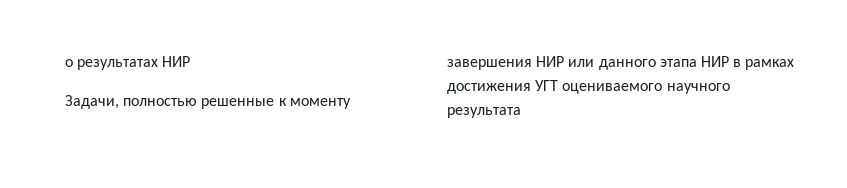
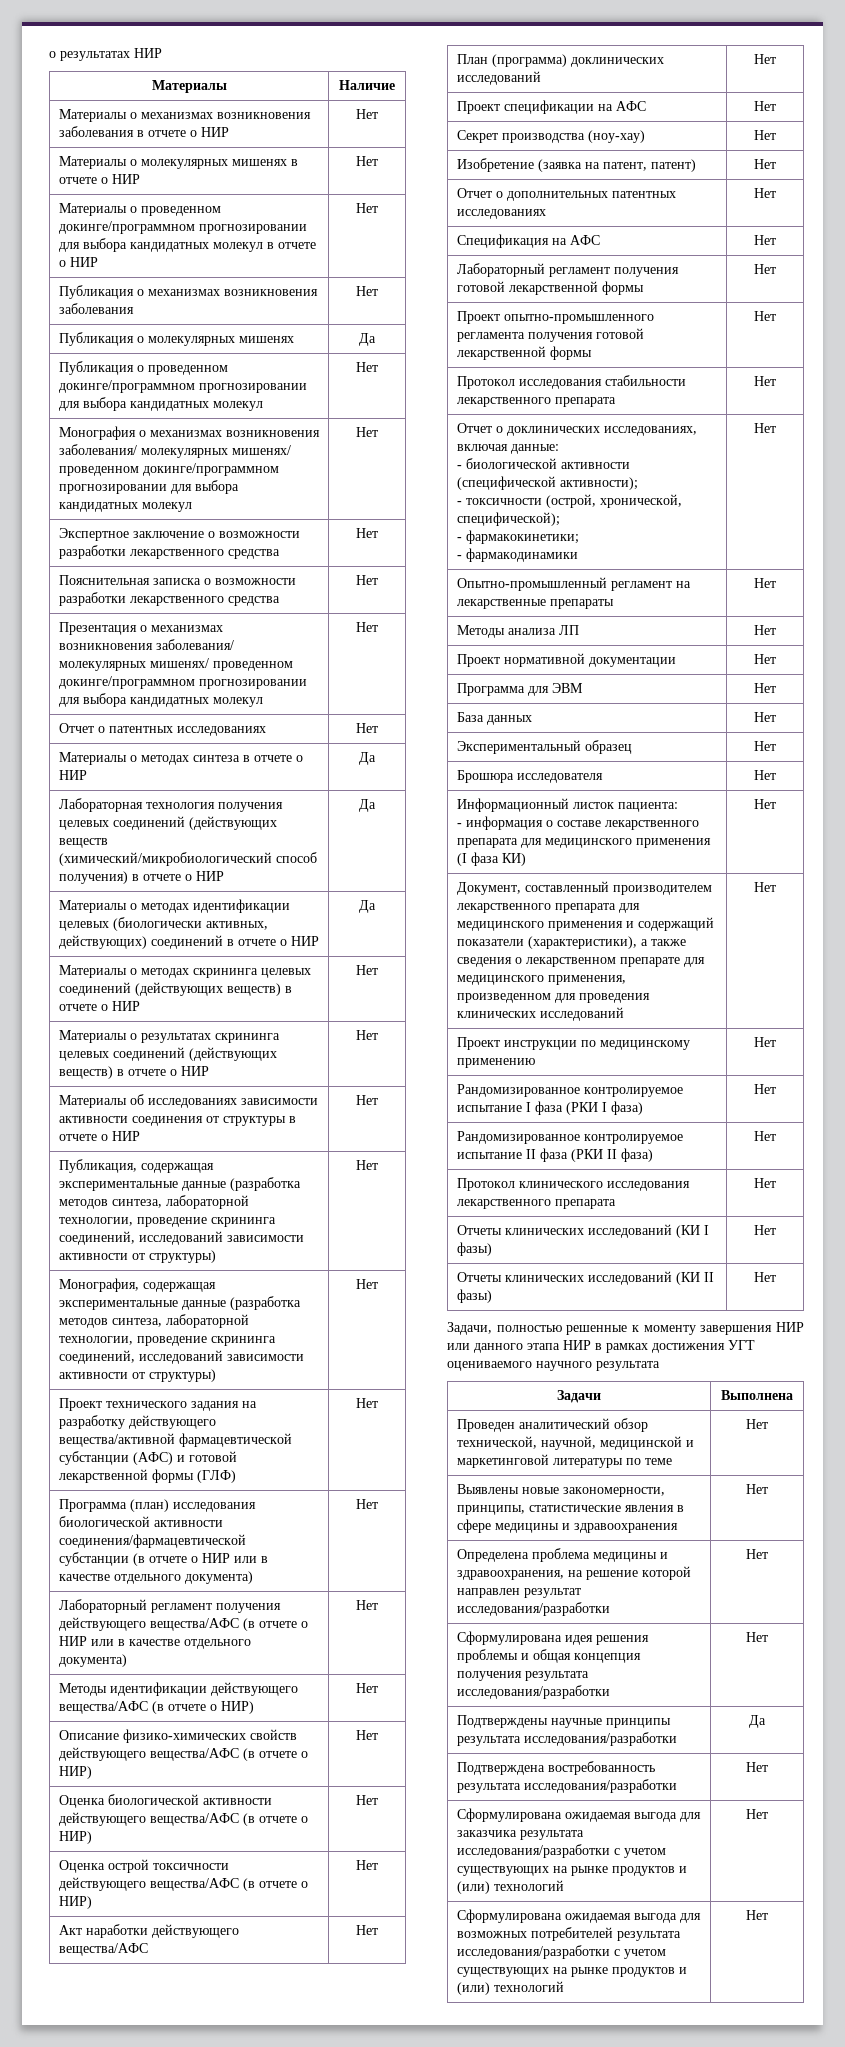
+ Материалы | Наличие
+ Материалы о механизмах возникновения заболевания в отчете о НИР | Нет
+ Материалы о молекулярных мишенях в отчете о НИР | Нет
+ Материалы о проведенном докинге/программном прогнозировании для выбора кандидатных молекул в отчете о НИР | Нет
+ Публикация о механизмах возникновения заболевания | Нет
+ Публикация о молекулярных мишенях | Да
+ Публикация о проведенном докинге/программном прогнозировании для выбора кандидатных молекул | Нет
+ Монография о механизмах возникновения заболевания/ молекулярных мишенях/ проведенном докинге/программном прогнозировании для выбора кандидатных молекул | Нет
+ Экспертное заключение о возможности разработки лекарственного средства | Нет
+ Пояснительная записка о возможности разработки лекарственного средства | Нет
+ Презентация о механизмах возникновения заболевания/ молекулярных мишенях/ проведенном докинге/программном прогнозировании для выбора кандидатных молекул | Нет
+ Отчет о патентных исследованиях | Нет
+ Материалы о методах синтеза в отчете о НИР | Да
+ Лабораторная технология получения целевых соединений (действующих веществ (химический/микробиологический способ получения) в отчете о НИР | Да
+ Материалы о методах идентификации целевых (биологически активных, действующих) соединений в отчете о НИР | Да
+ Материалы о методах скрининга целевых соединений (действующих веществ) в отчете о НИР | Нет
+ Материалы о результатах скрининга целевых соединений (действующих веществ) в отчете о НИР | Нет
+ Материалы об исследованиях зависимости активности соединения от структуры в отчете о НИР | Нет
+ Публикация, содержащая экспериментальные данные (разработка методов синтеза, лабораторной технологии, проведение скрининга соединений, исследований зависимости активности от структуры) | Нет
+ Монография, содержащая экспериментальные данные (разработка методов синтеза, лабораторной технологии, проведение скрининга соединений, исследований зависимости активности от структуры) | Нет
+ Проект технического задания на разработку действующего вещества/активной фармацевтической субстанции (АФС) и готовой лекарственной формы (ГЛФ) | Нет
+ Программа (план) исследования биологической активности соединения/фармацевтической субстанции (в отчете о НИР или в качестве отдельного документа) | Нет
+ Лабораторный регламент получения действующего вещества/АФС (в отчете о НИР или в качестве отдельного документа) | Нет
+ Методы идентификации действующего вещества/АФС (в отчете о НИР) | Нет
+ Описание физико-химических свойств действующего вещества/АФС (в отчете о НИР) | Нет
+ Оценка биологической активности действующего вещества/АФС (в отчете о НИР) | Нет
+ Оценка острой токсичности действующего вещества/АФС (в отчете о НИР) | Нет
+ Акт наработки действующего вещества/АФС | Нет
+ План (программа) доклинических исследований | Нет
+ Проект спецификации на АФС | Нет
+ Секрет производства (ноу-хау) | Нет
+ Изобретение (заявка на патент, патент) | Нет
+ Отчет о дополнительных патентных исследованиях | Нет
+ Спецификация на АФС | Нет
+ Лабораторный регламент получения готовой лекарственной формы | Нет
+ Проект опытно-промышленного регламента получения готовой лекарственной формы | Нет
+ Протокол исследования стабильности лекарственного препарата | Нет
+ Отчет о доклинических исследованиях, включая данные:
+ - биологической активности (специфической активности);
+ - токсичности (острой, хронической, специфической);
+ - фармакокинетики;
+ - фармакодинамики | Нет
+ Опытно-промышленный регламент на лекарственные препараты | Нет
+ Методы анализа ЛП | Нет
+ Проект нормативной документации | Нет
+ Программа для ЭВМ | Нет
+ База данных | Нет
+ Экспериментальный образец | Нет
+ Брошюра исследователя | Нет
+ Информационный листок пациента:
+ - информация о составе лекарственного препарата для медицинского применения (I фаза КИ) | Нет
+ Документ, составленный производителем лекарственного препарата для медицинского применения и содержащий показатели (характеристики), а также сведения о лекарственном препарате для медицинского применения, произведенном для проведения клинических исследований | Нет
+ Проект инструкции по медицинскому применению | Нет
+ Рандомизированное контролируемое испытание I фаза (РКИ I фаза) | Нет
+ Рандомизированное контролируемое испытание II фаза (РКИ II фаза) | Нет
+ Протокол клинического исследования лекарственного препарата | Нет
+ Отчеты клинических исследований (КИ I фазы) | Нет
+ Отчеты клинических исследований (КИ II фазы) | Нет
+ Задачи | Выполнена
+ Проведен аналитический обзор технической, научной, медицинской и маркетинговой литературы по теме | Нет
+ Выявлены новые закономерности, принципы, статистические явления в сфере медицины и здравоохранения | Нет
+ Определена проблема медицины и здравоохранения, на решение которой направлен результат исследования/разработки | Нет
+ Сформулирована идея решения проблемы и общая концепция получения результата исследования/разработки | Нет
+ Подтверждены научные принципы результата исследования/разработки | Да
+ Подтверждена востребованность результата исследования/разработки | Нет
+ Сформулирована ожидаемая выгода для заказчика результата исследования/разработки с учетом существующих на рынке продуктов и (или) технологий | Нет
+ Сформулирована ожидаемая выгода для возможных потребителей результата исследования/разработки с учетом существующих на рынке продуктов и (или) технологий | Нет

